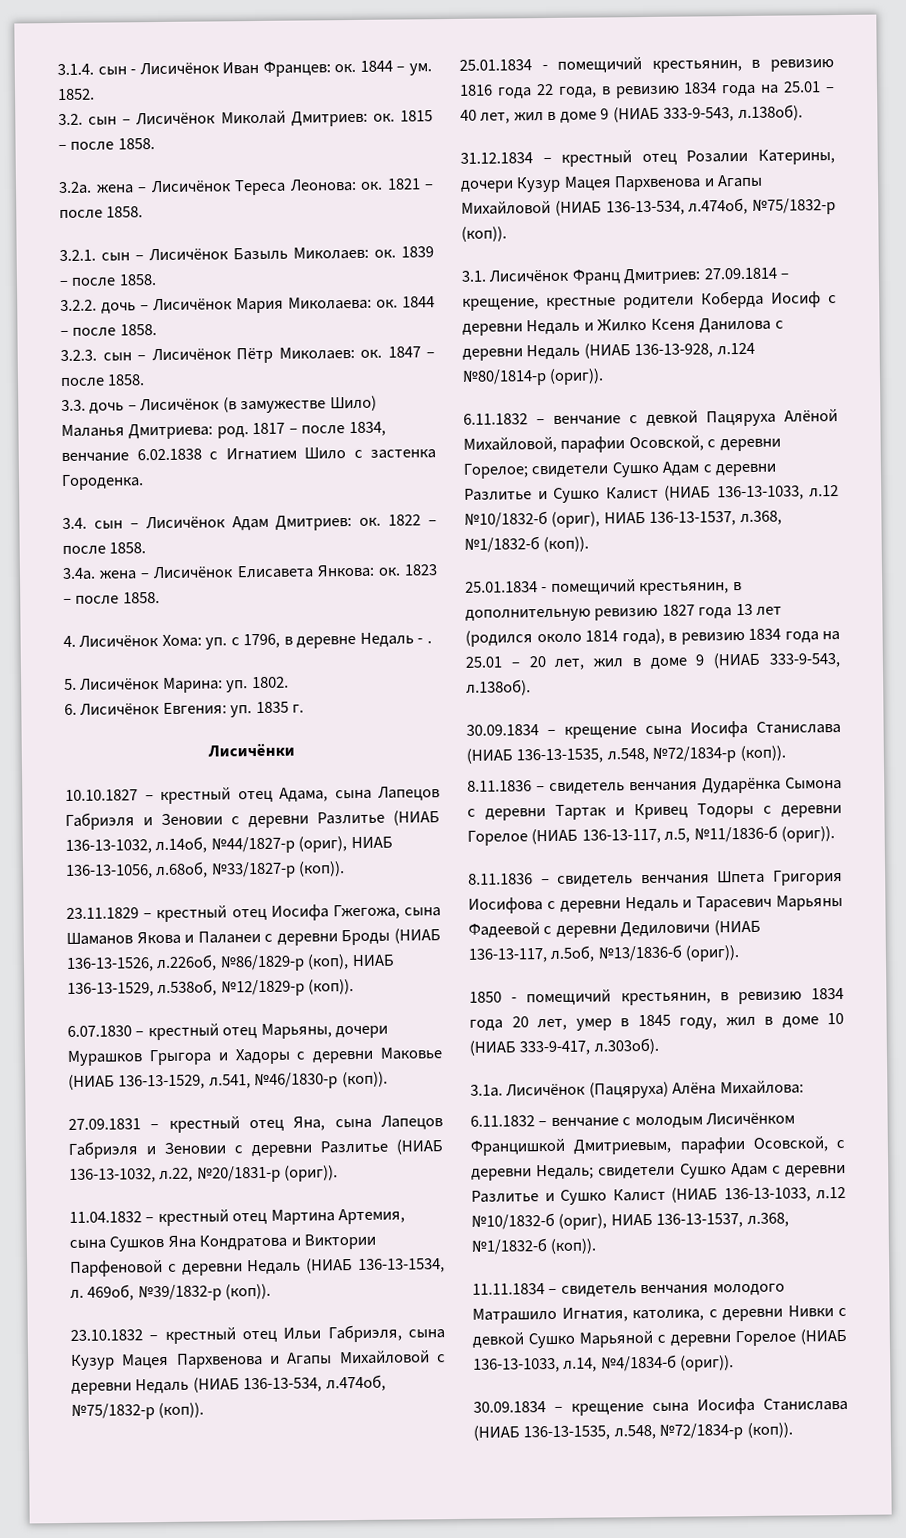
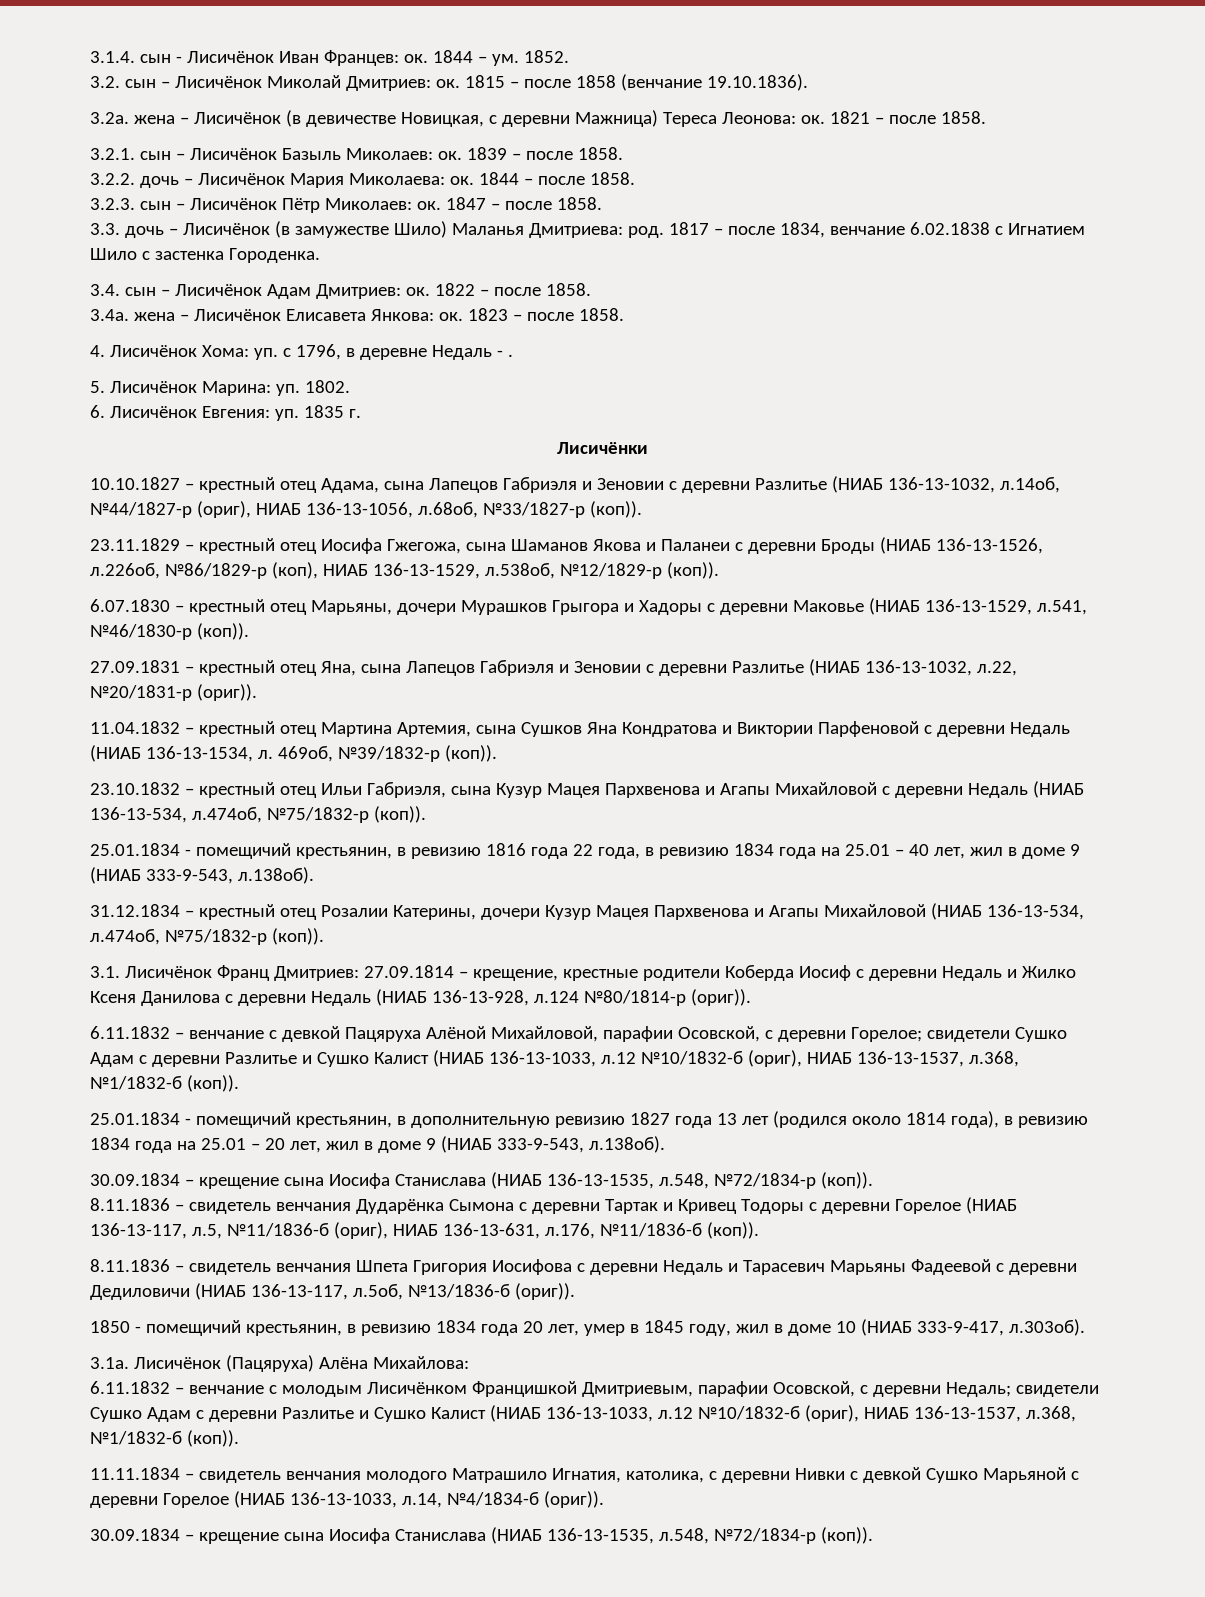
- 1815 – после 1858.
+ 1815 – после 1858 (венчание 19.10.1836).
- 3.2а. жена – Лисичёнок Тереса Леонова: ок.
+ 3.2а. жена – Лисичёнок (в девичестве Новицкая, с деревни Мажница) Тереса Леонова: ок.
- 8.11.1836 – свидетель венчания Дударёнка Сымона с деревни Тартак и Кривец Тодоры с деревни Горелое (НИАБ 136-13-117, л.5, №11/1836-б (ориг)).
+ 8.11.1836 – свидетель венчания Дударёнка Сымона с деревни Тартак и Кривец Тодоры с деревни Горелое (НИАБ 136-13-117, л.5, №11/1836-б (ориг), НИАБ 136-13-631, л.176, №11/1836-б (коп)).

